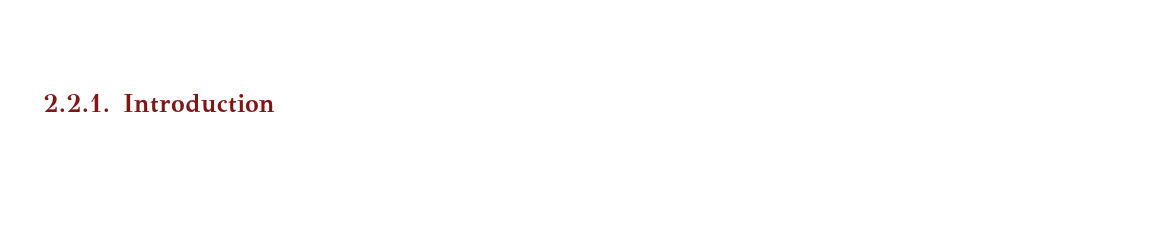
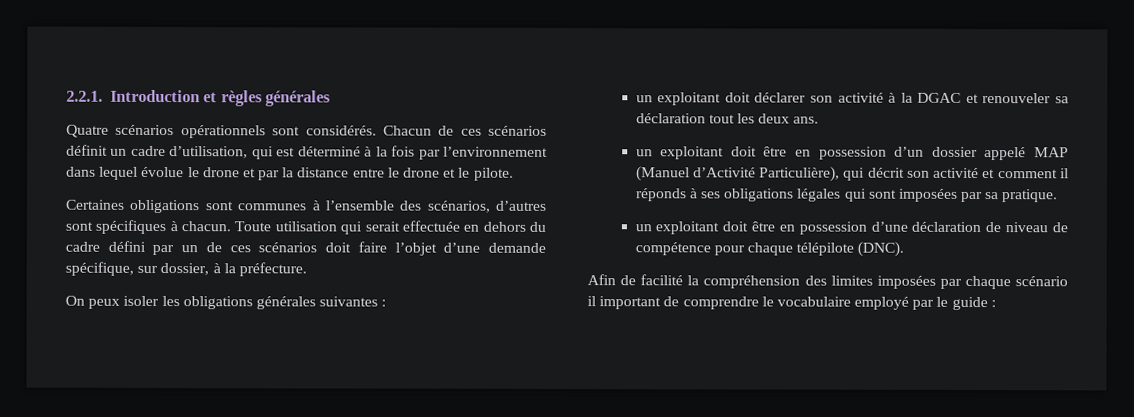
- 2.2.1. Introduction
+ 2.2.1. Introduction et règles générales
+ Quatre scénarios opérationnels sont considérés. Chacun de ces scénarios définit un cadre d’utilisation, qui est déterminé à la fois par l’environnement dans lequel évolue le drone et par la distance entre le drone et le pilote.
+ Certaines obligations sont communes à l’ensemble des scénarios, d’autres sont spécifiques à chacun. Toute utilisation qui serait effectuée en dehors du cadre défini par un de ces scénarios doit faire l’objet d’une demande spécifique, sur dossier, à la préfecture.
+ On peux isoler les obligations générales suivantes :
+ un exploitant doit déclarer son activité à la DGAC et renouveler sa déclaration tout les deux ans.
+ un exploitant doit être en possession d’un dossier appelé MAP (Manuel d’Activité Particulière), qui décrit son activité et comment il réponds à ses obligations légales qui sont imposées par sa pratique.
+ un exploitant doit être en possession d’une déclaration de niveau de compétence pour chaque télépilote (DNC).
+ Afin de facilité la compréhension des limites imposées par chaque scénario il important de comprendre le vocabulaire employé par le guide :

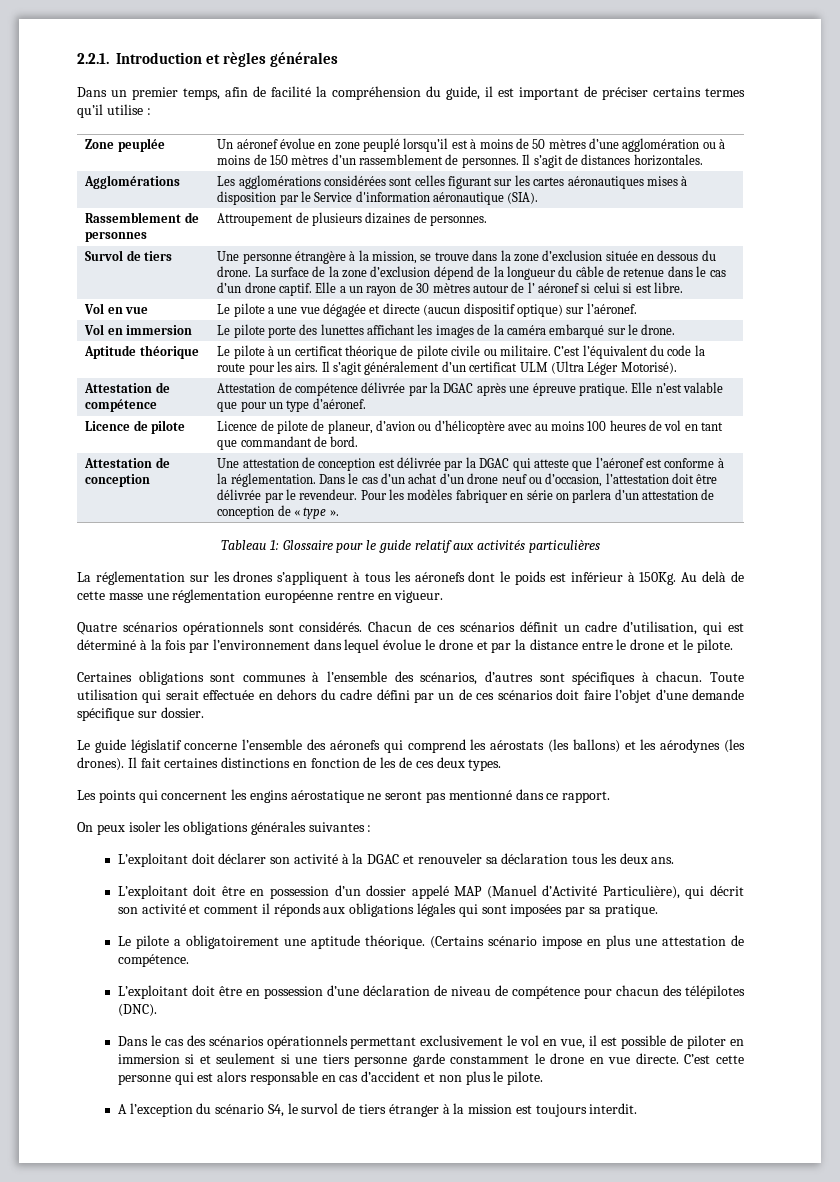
+ Dans un premier temps, afin de facilité la compréhension du guide, il est important de préciser certains termes qu’il utilise :
+ Zone peuplée | Un aéronef évolue en zone peuplé lorsqu’il est à moins de 50 mètres d’une agglomération ou à moins de 150 mètres d’un rassemblement de personnes. Il s’agit de distances horizontales.
+ Agglomérations | Les agglomérations considérées sont celles figurant sur les cartes aéronautiques mises à disposition par le Service d'information aéronautique (SIA).
+ Rassemblement de personnes | Attroupement de plusieurs dizaines de personnes.
+ Survol de tiers | Une personne étrangère à la mission, se trouve dans la zone d’exclusion située en dessous du drone. La surface de la zone d’exclusion dépend de la longueur du câble de retenue dans le cas d’un drone captif. Elle a un rayon de 30 mètres autour de l’ aéronef si celui si est libre.
+ Vol en vue | Le pilote a une vue dégagée et directe (aucun dispositif optique) sur l’aéronef.
+ Vol en immersion | Le pilote porte des lunettes affichant les images de la caméra embarqué sur le drone.
+ Aptitude théorique | Le pilote à un certificat théorique de pilote civile ou militaire. C’est l’équivalent du code la route pour les airs. Il s’agit généralement d’un certificat ULM (Ultra Léger Motorisé).
+ Attestation de compétence | Attestation de compétence délivrée par la DGAC après une épreuve pratique. Elle n’est valable que pour un type d’aéronef.
+ Licence de pilote | Licence de pilote de planeur, d’avion ou d’hélicoptère avec au moins 100 heures de vol en tant que commandant de bord.
+ Attestation de conception | Une attestation de conception est délivrée par la DGAC qui atteste que l’aéronef est conforme à la réglementation. Dans le cas d’un achat d’un drone neuf ou d’occasion, l’attestation doit être délivrée par le revendeur. Pour les modèles fabriquer en série on parlera d’un attestation de conception de « type ».
+ Tableau 1: Glossaire pour le guide relatif aux activités particulières
+ La réglementation sur les drones s’appliquent à tous les aéronefs dont le poids est inférieur à 150Kg. Au delà de cette masse une réglementation européenne rentre en vigueur.
- Toute utilisation qui serait effectuée en dehors du cadre défini par un de ces scénarios doit faire l’objet d’une demande spécifique, sur dossier, à la préfecture.
+ Toute utilisation qui serait effectuée en dehors du cadre défini par un de ces scénarios doit faire l’objet d’une demande spécifique sur dossier.
+ Le guide législatif concerne l’ensemble des aéronefs qui comprend les aérostats (les ballons) et les aérodynes (les drones). Il fait certaines distinctions en fonction de les de ces deux types.
+ Les points qui concernent les engins aérostatique ne seront pas mentionné dans ce rapport.
- un exploitant doit déclarer son activité à la DGAC et renouveler sa déclaration tout les deux ans.
+ L’exploitant doit déclarer son activité à la DGAC et renouveler sa déclaration tous les deux ans.
- un exploitant doit être en possession d’un dossier appelé MAP (Manuel d’Activité Particulière), qui décrit son activité et comment il réponds à ses obligations légales qui sont imposées par sa pratique.
+ L’exploitant doit être en possession d’un dossier appelé MAP (Manuel d’Activité Particulière), qui décrit son activité et comment il réponds aux obligations légales qui sont imposées par sa pratique.
- un exploitant doit être en possession d’une déclaration de niveau de compétence pour chaque télépilote (DNC).
- Afin de facilité la compréhension des limites imposées par chaque scénario il important de comprendre le vocabulaire employé par le guide :
+ Le pilote a obligatoirement une aptitude théorique. (Certains scénario impose en plus une attestation de compétence.
+ L’exploitant doit être en possession d’une déclaration de niveau de compétence pour chacun des télépilotes (DNC).
+ Dans le cas des scénarios opérationnels permettant exclusivement le vol en vue, il est possible de piloter en immersion si et seulement si une tiers personne garde constamment le drone en vue directe. C’est cette personne qui est alors responsable en cas d’accident et non plus le pilote.
+ A l’exception du scénario S4, le survol de tiers étranger à la mission est toujours interdit.

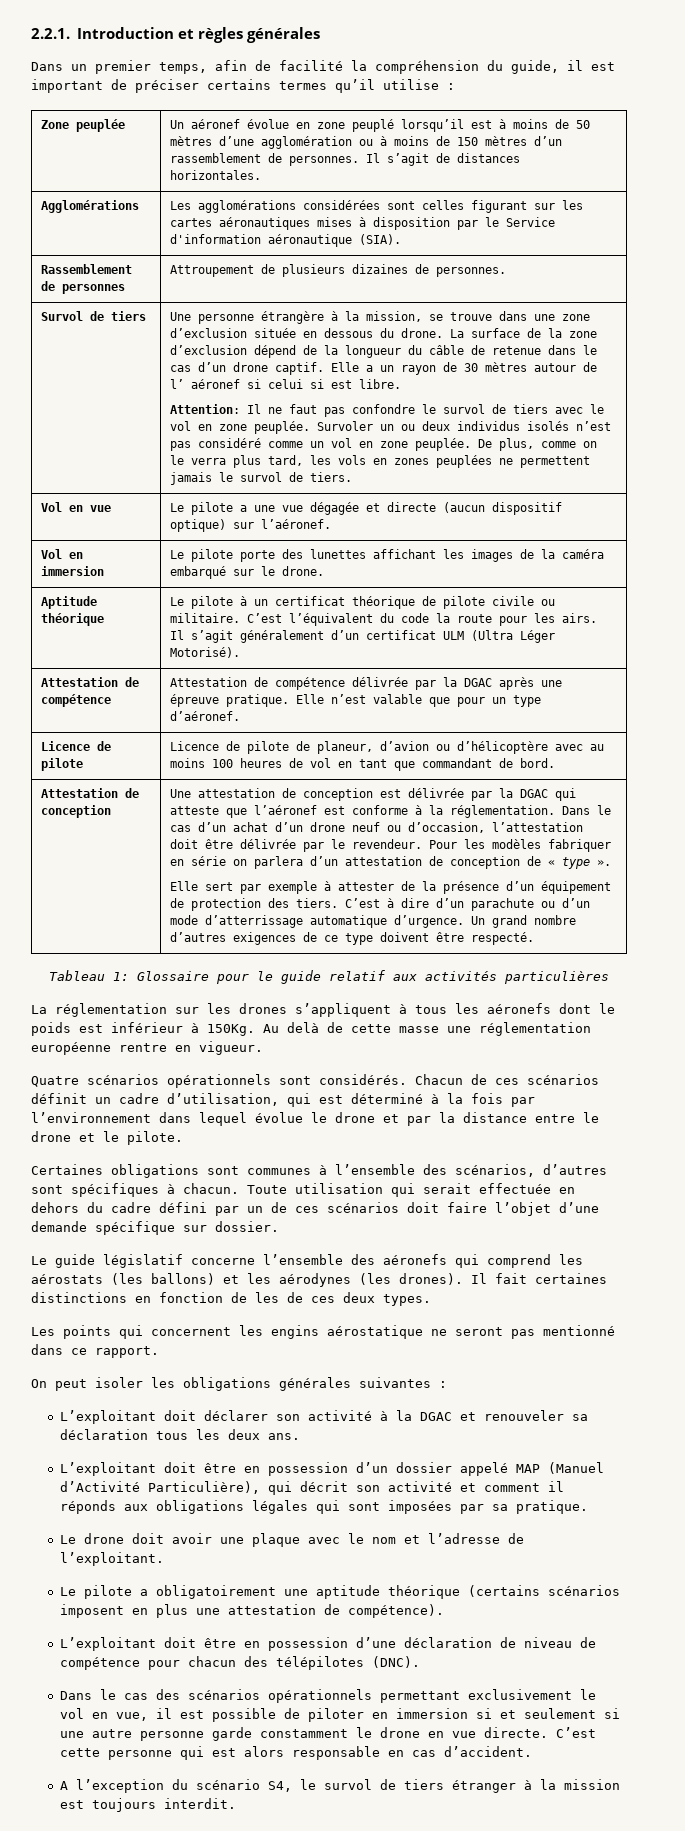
- Une personne étrangère à la mission, se trouve dans la zone d’exclusion située en dessous du drone.
+ Une personne étrangère à la mission, se trouve dans une zone d’exclusion située en dessous du drone.
+ Attention: Il ne faut pas confondre le survol de tiers avec le vol en zone peuplée. Survoler un ou deux individus isolés n’est pas considéré comme un vol en zone peuplée. De plus, comme on le verra plus tard, les vols en zones peuplées ne permettent jamais le survol de tiers.
+ Elle sert par exemple à attester de la présence d’un équipement de protection des tiers. C’est à dire d’un parachute ou d’un mode d’atterrissage automatique d’urgence. Un grand nombre d’autres exigences de ce type doivent être respecté.
- On peux isoler les obligations générales suivantes :
+ On peut isoler les obligations générales suivantes :
+ Le drone doit avoir une plaque avec le nom et l’adresse de l’exploitant.
- Le pilote a obligatoirement une aptitude théorique. (Certains scénario impose en plus une attestation de compétence.
+ Le pilote a obligatoirement une aptitude théorique (certains scénarios imposent en plus une attestation de compétence).
- Dans le cas des scénarios opérationnels permettant exclusivement le vol en vue, il est possible de piloter en immersion si et seulement si une tiers personne garde constamment le drone en vue directe.
+ Dans le cas des scénarios opérationnels permettant exclusivement le vol en vue, il est possible de piloter en immersion si et seulement si une autre personne garde constamment le drone en vue directe.
- C’est cette personne qui est alors responsable en cas d’accident et non plus le pilote.
+ C’est cette personne qui est alors responsable en cas d’accident.

